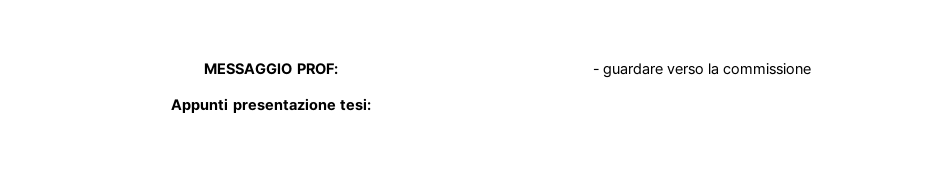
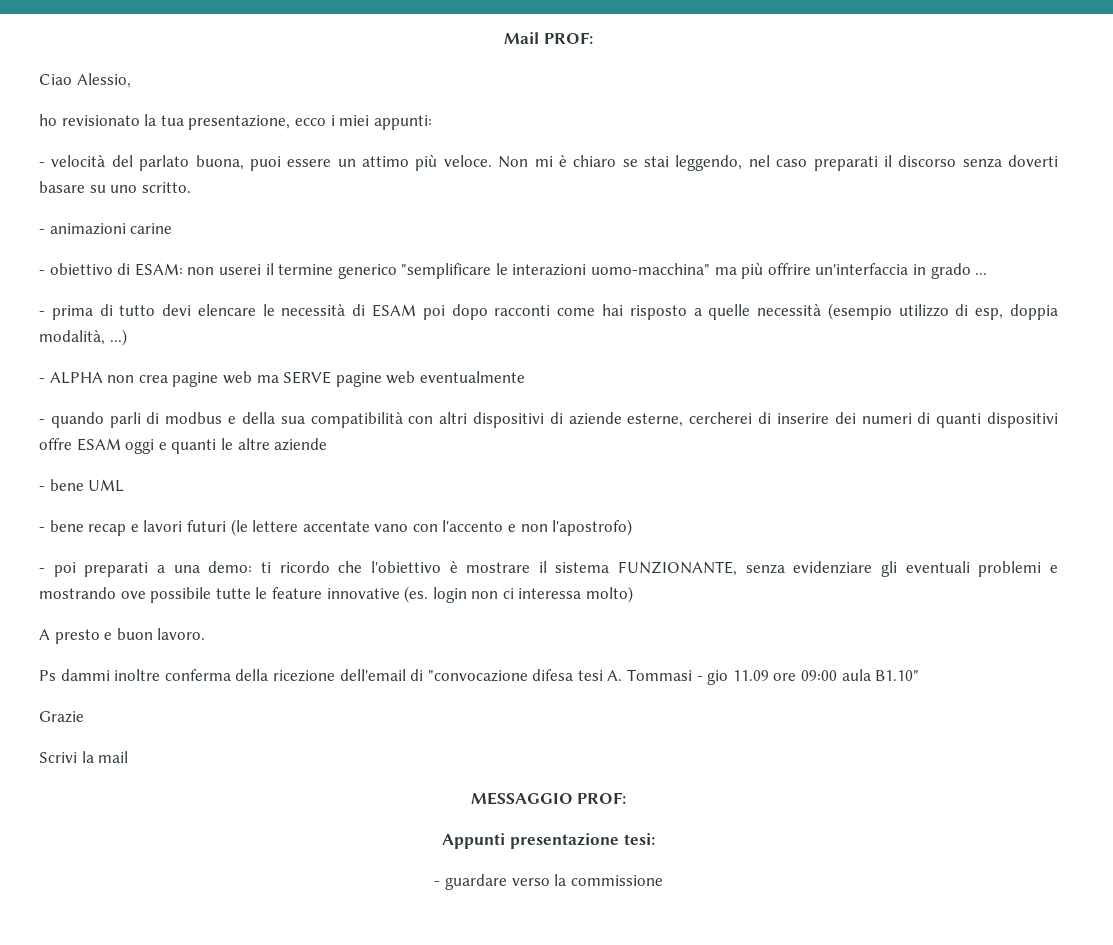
+ Mail PROF:
+ Ciao Alessio,
+ ho revisionato la tua presentazione, ecco i miei appunti:
+ - velocità del parlato buona, puoi essere un attimo più veloce. Non mi è chiaro se stai leggendo, nel caso preparati il discorso senza doverti basare su uno scritto.
+ - animazioni carine
+ - obiettivo di ESAM: non userei il termine generico "semplificare le interazioni uomo-macchina" ma più offrire un'interfaccia in grado ...
+ - prima di tutto devi elencare le necessità di ESAM poi dopo racconti come hai risposto a quelle necessità (esempio utilizzo di esp, doppia modalità, ...)
+ - ALPHA non crea pagine web ma SERVE pagine web eventualmente
+ - quando parli di modbus e della sua compatibilità con altri dispositivi di aziende esterne, cercherei di inserire dei numeri di quanti dispositivi offre ESAM oggi e quanti le altre aziende
+ - bene UML
+ - bene recap e lavori futuri (le lettere accentate vano con l'accento e non l'apostrofo)
+ - poi preparati a una demo: ti ricordo che l'obiettivo è mostrare il sistema FUNZIONANTE, senza evidenziare gli eventuali problemi e mostrando ove possibile tutte le feature innovative (es. login non ci interessa molto)
+ A presto e buon lavoro.
+ Ps dammi inoltre conferma della ricezione dell'email di "convocazione difesa tesi A. Tommasi - gio 11.09 ore 09:00 aula B1.10"
+ Grazie
+ Scrivi la mail

